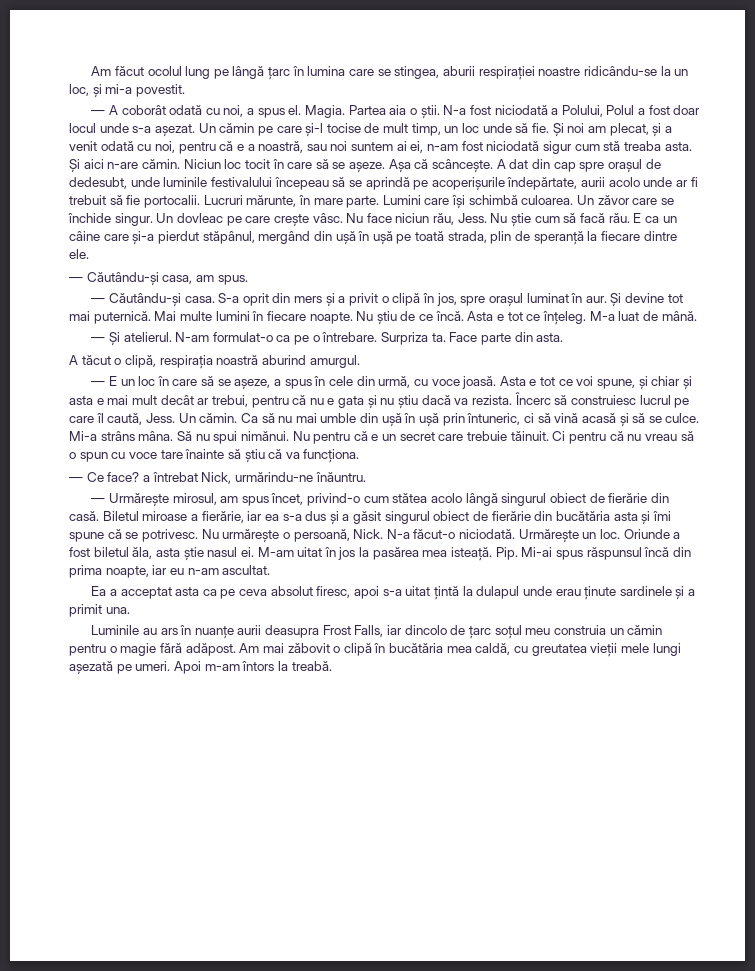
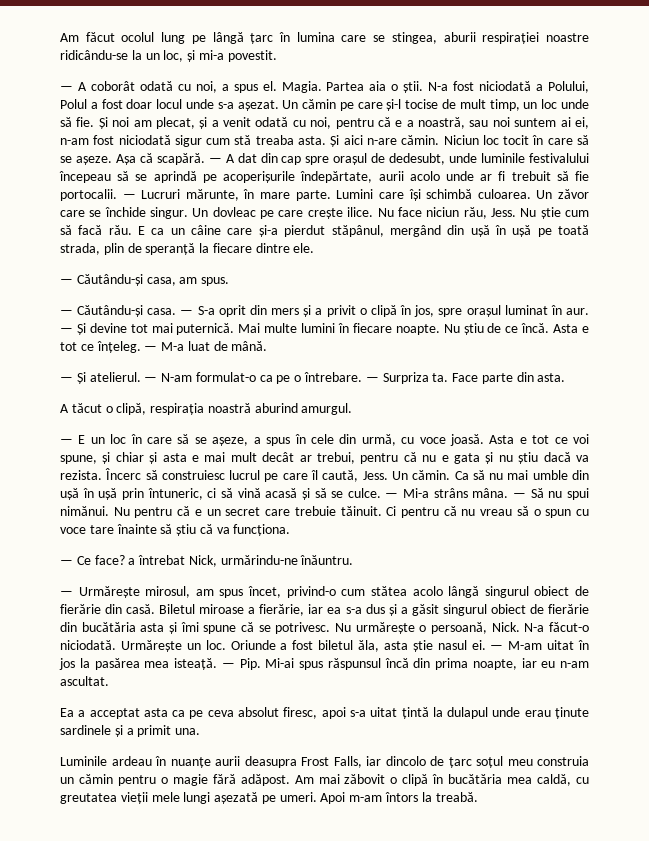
- Așa că scâncește. A dat din cap spre orașul de dedesubt, unde luminile festivalului începeau să se aprindă pe acoperișurile îndepărtate, aurii acolo unde ar fi trebuit să fie portocalii.
+ Așa că scapără. — A dat din cap spre orașul de dedesubt, unde luminile festivalului începeau să se aprindă pe acoperișurile îndepărtate, aurii acolo unde ar fi trebuit să fie portocalii.
- Lucruri mărunte, în mare parte.
+ — Lucruri mărunte, în mare parte.
- Un dovleac pe care crește vâsc.
+ Un dovleac pe care crește ilice.
- S-a oprit din mers și a privit o clipă în jos, spre orașul luminat în aur.
+ — S-a oprit din mers și a privit o clipă în jos, spre orașul luminat în aur.
- Și devine tot mai puternică.
+ — Și devine tot mai puternică.
- M-a luat de mână.
+ — M-a luat de mână.
- N-am formulat-o ca pe o întrebare.
+ — N-am formulat-o ca pe o întrebare.
- Surpriza ta.
+ — Surpriza ta.
- Mi-a strâns mâna.
+ — Mi-a strâns mâna.
- Să nu spui nimănui.
+ — Să nu spui nimănui.
- M-am uitat în jos la pasărea mea isteață.
+ — M-am uitat în jos la pasărea mea isteață.
- Pip. Mi-ai spus răspunsul încă din prima noapte, iar eu n-am ascultat.
+ — Pip. Mi-ai spus răspunsul încă din prima noapte, iar eu n-am ascultat.
- Luminile au ars în nuanțe aurii deasupra Frost Falls, iar dincolo de țarc soțul meu construia un cămin pentru o magie fără adăpost.
+ Luminile ardeau în nuanțe aurii deasupra Frost Falls, iar dincolo de țarc soțul meu construia un cămin pentru o magie fără adăpost.

